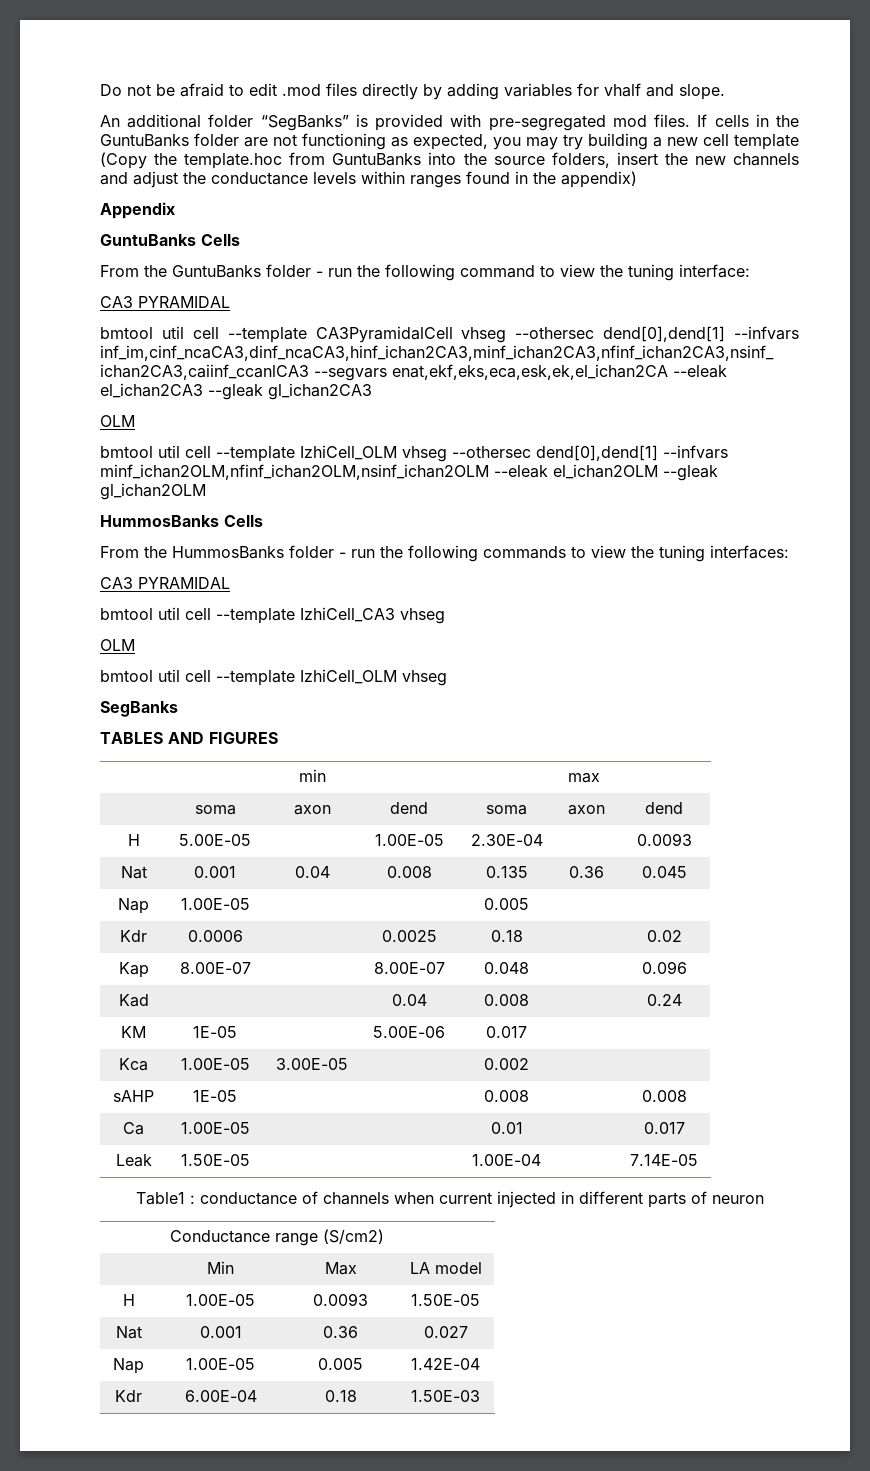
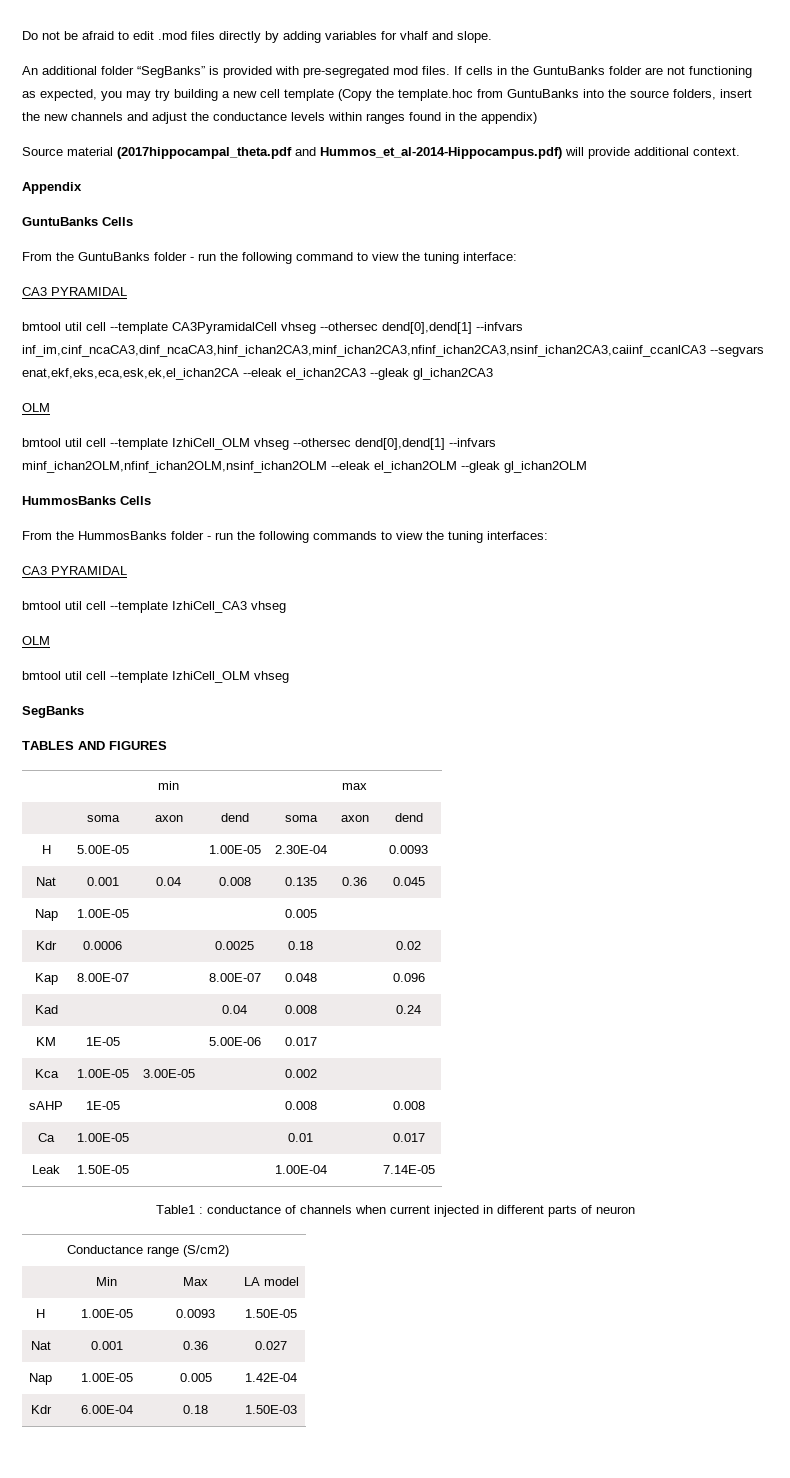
+ Source material (2017hippocampal_theta.pdf and Hummos_et_al-2014-Hippocampus.pdf) will provide additional context.

